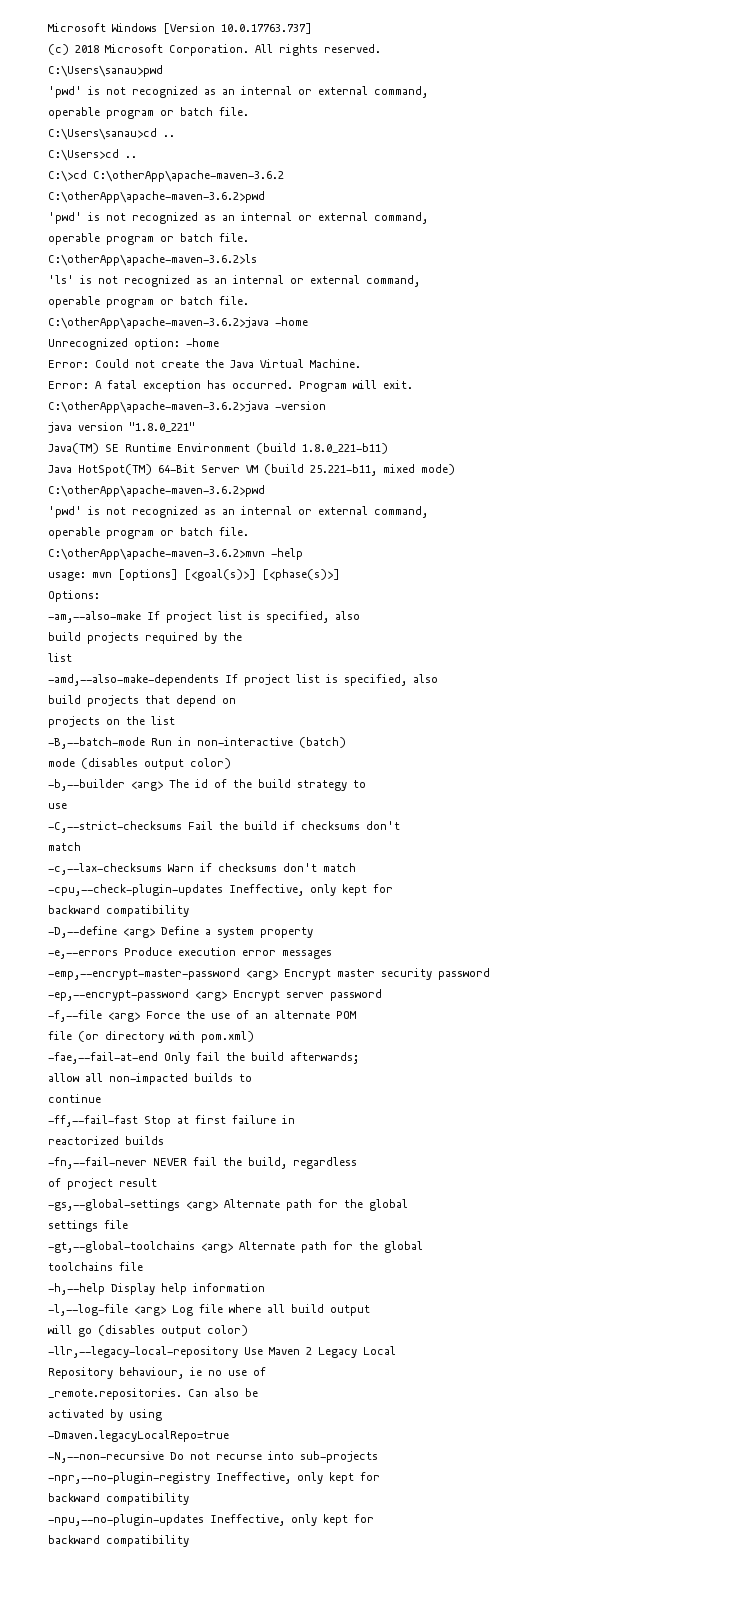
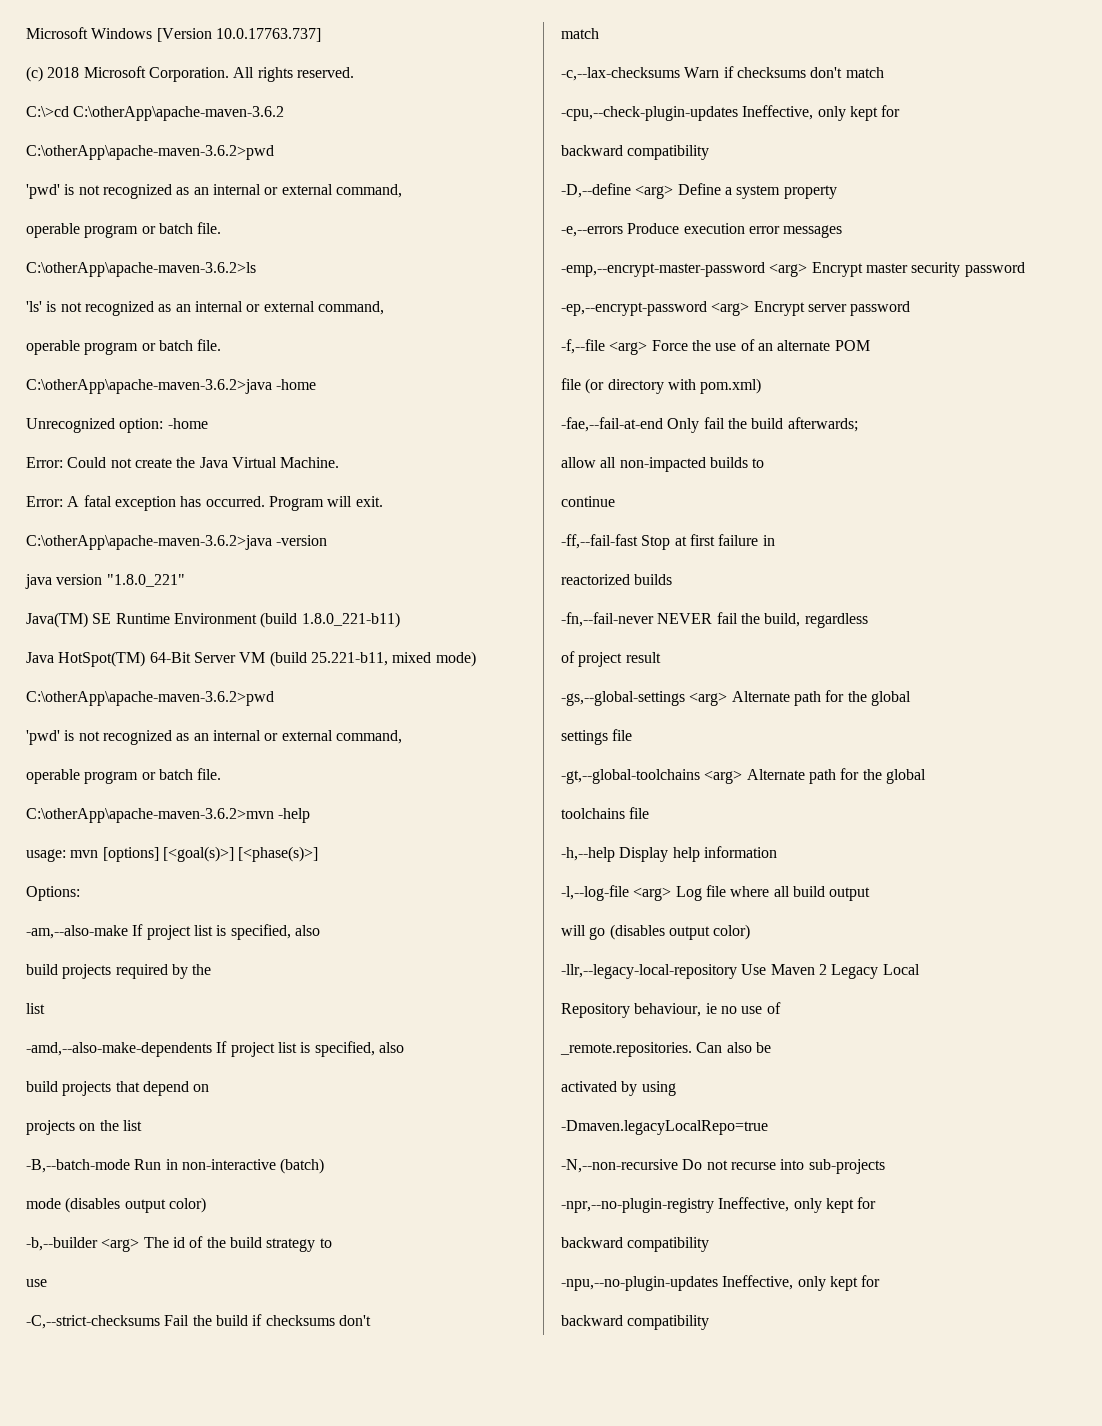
- C:\Users\sanau>pwd
- 'pwd' is not recognized as an internal or external command,
- operable program or batch file.
- C:\Users\sanau>cd ..
- C:\Users>cd ..

